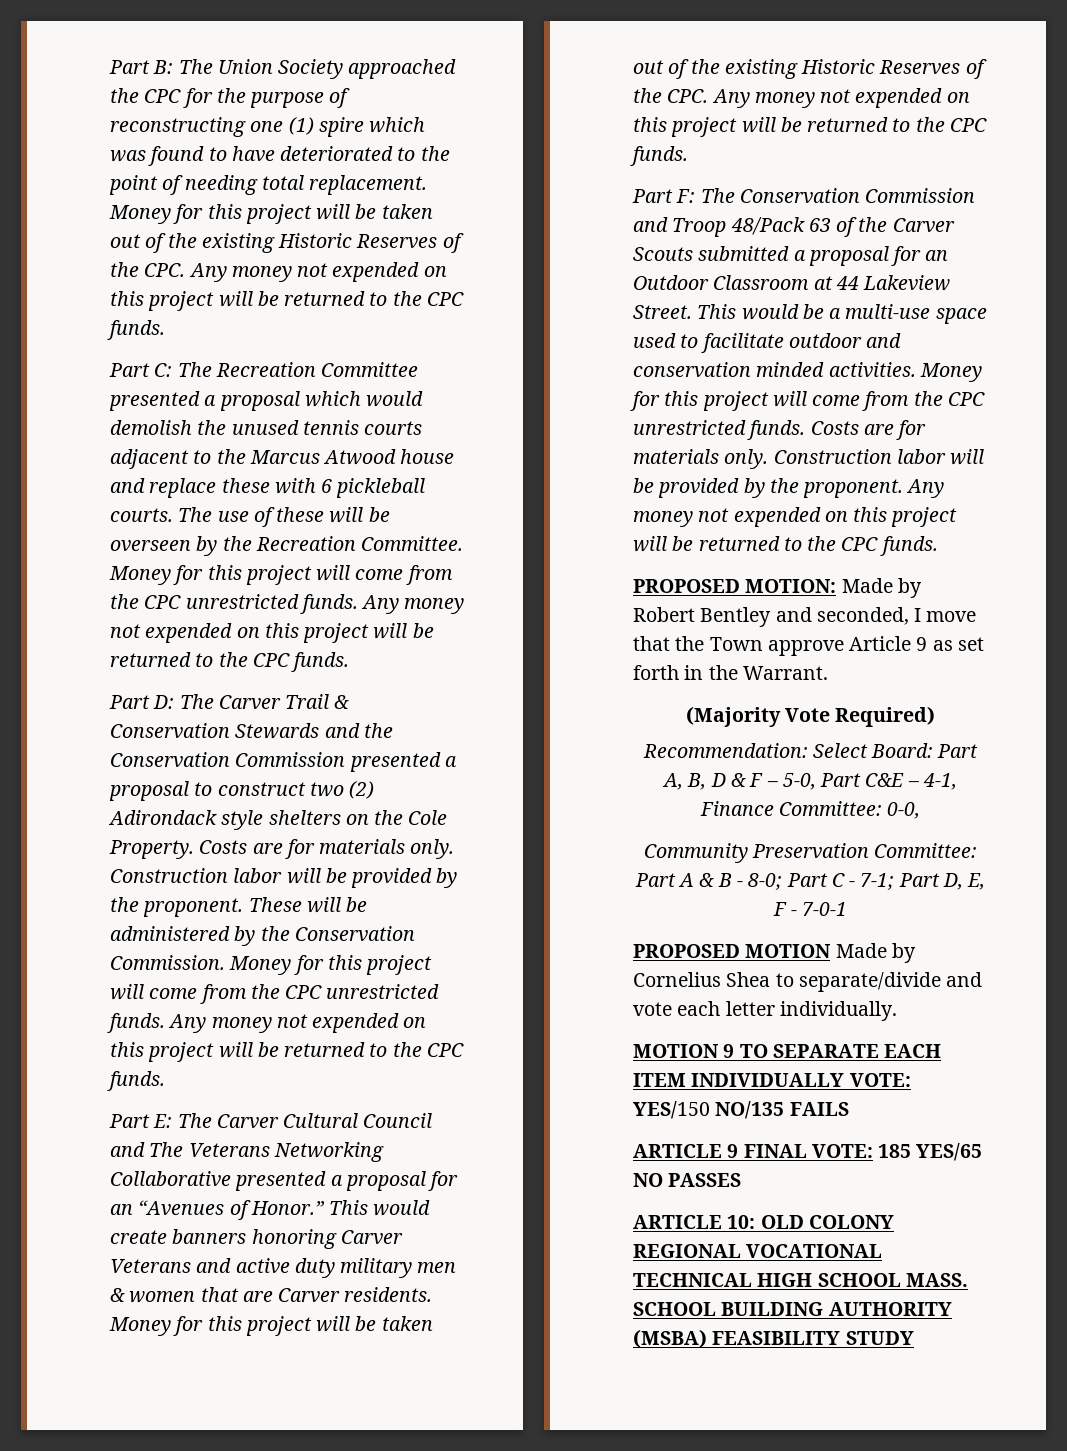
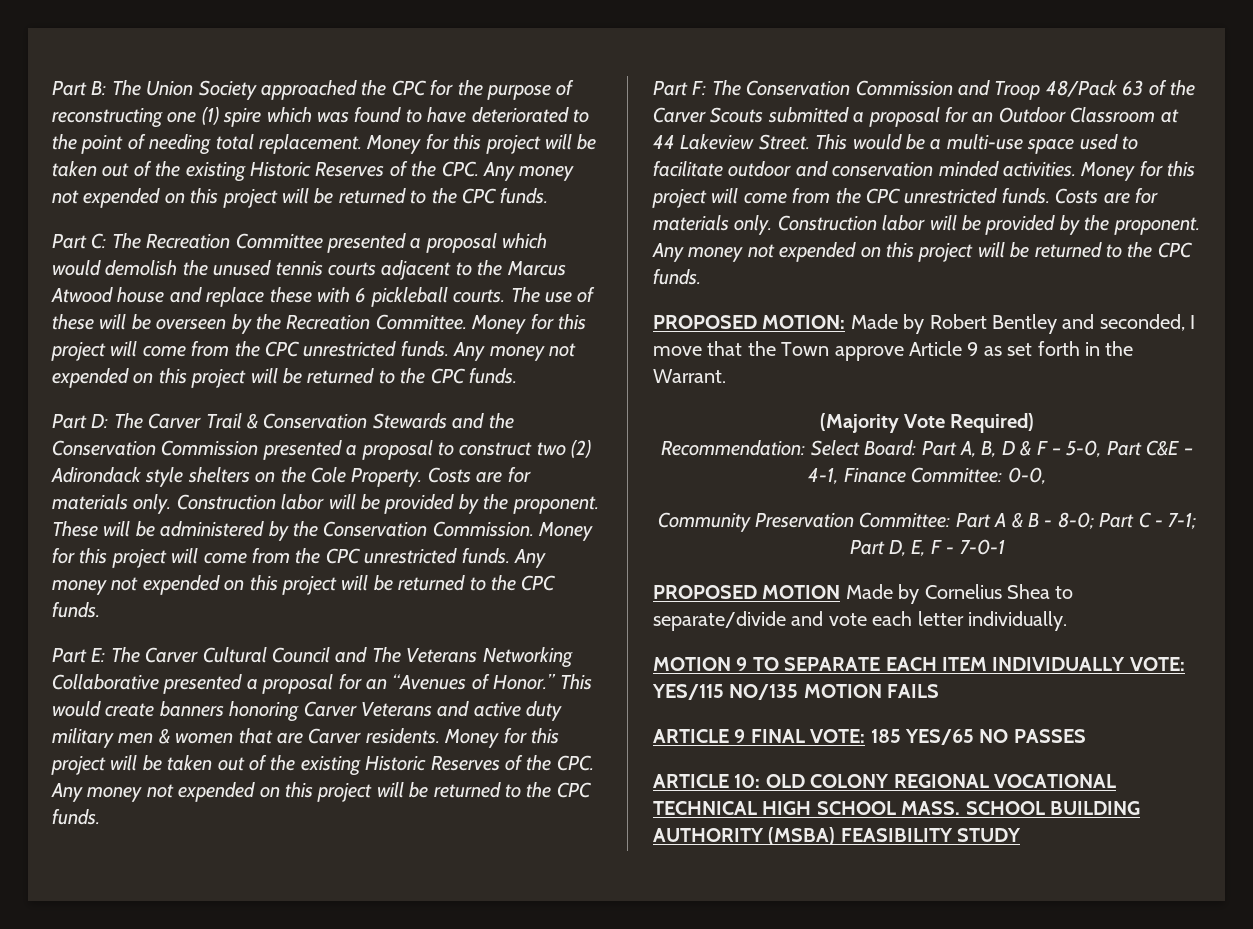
- MOTION 9 TO SEPARATE EACH ITEM INDIVIDUALLY VOTE: YES/150 NO/135 FAILS
+ MOTION 9 TO SEPARATE EACH ITEM INDIVIDUALLY VOTE: YES/115 NO/135 MOTION FAILS

